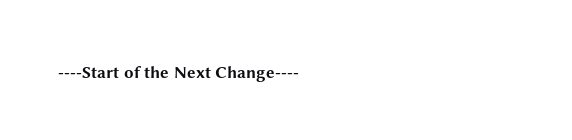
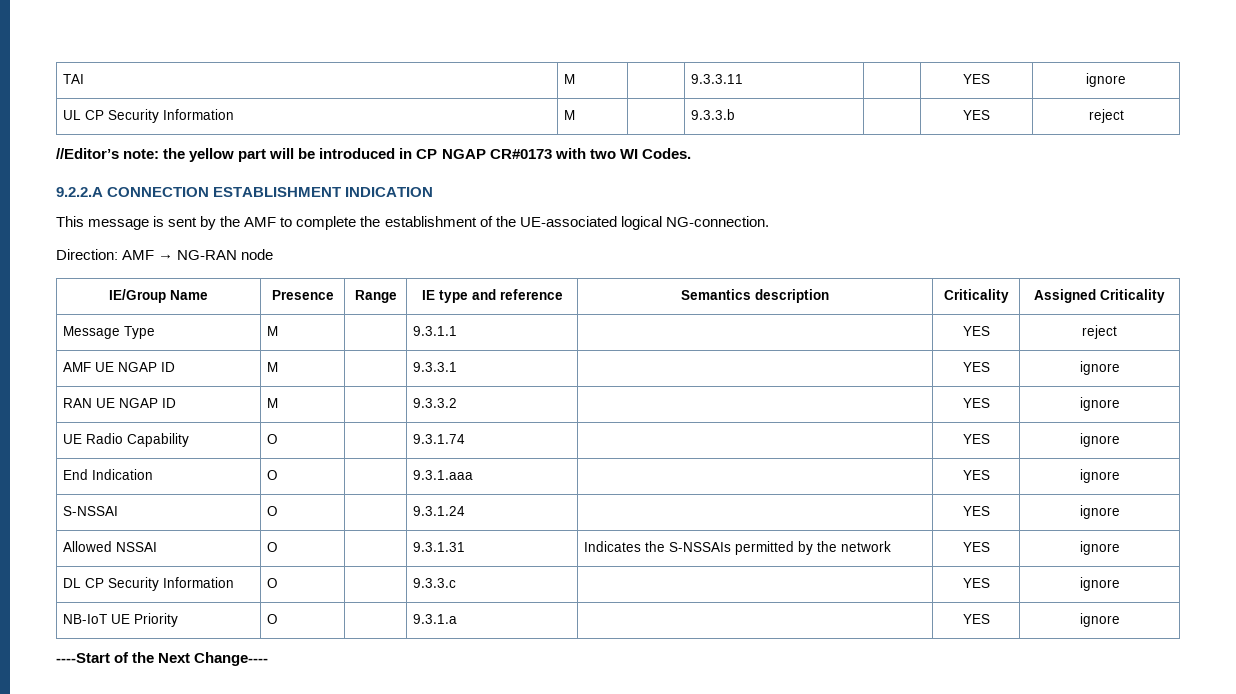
+ TAI | M | | 9.3.3.11 | | YES | ignore
+ UL CP Security Information | M | | 9.3.3.b | | YES | reject
+ //Editor’s note: the yellow part will be introduced in CP NGAP CR#0173 with two WI Codes.
+ 9.2.2.A CONNECTION ESTABLISHMENT INDICATION
+ This message is sent by the AMF to complete the establishment of the UE-associated logical NG-connection.
+ Direction: AMF → NG-RAN node
+ IE/Group Name | Presence | Range | IE type and reference | Semantics description | Criticality | Assigned Criticality
+ Message Type | M | | 9.3.1.1 | | YES | reject
+ AMF UE NGAP ID | M | | 9.3.3.1 | | YES | ignore
+ RAN UE NGAP ID | M | | 9.3.3.2 | | YES | ignore
+ UE Radio Capability | O | | 9.3.1.74 | | YES | ignore
+ End Indication | O | | 9.3.1.aaa | | YES | ignore
+ S-NSSAI | O | | 9.3.1.24 | | YES | ignore
+ Allowed NSSAI | O | | 9.3.1.31 | Indicates the S-NSSAIs permitted by the network | YES | ignore
+ DL CP Security Information | O | | 9.3.3.c | | YES | ignore
+ NB-IoT UE Priority | O | | 9.3.1.a | | YES | ignore

